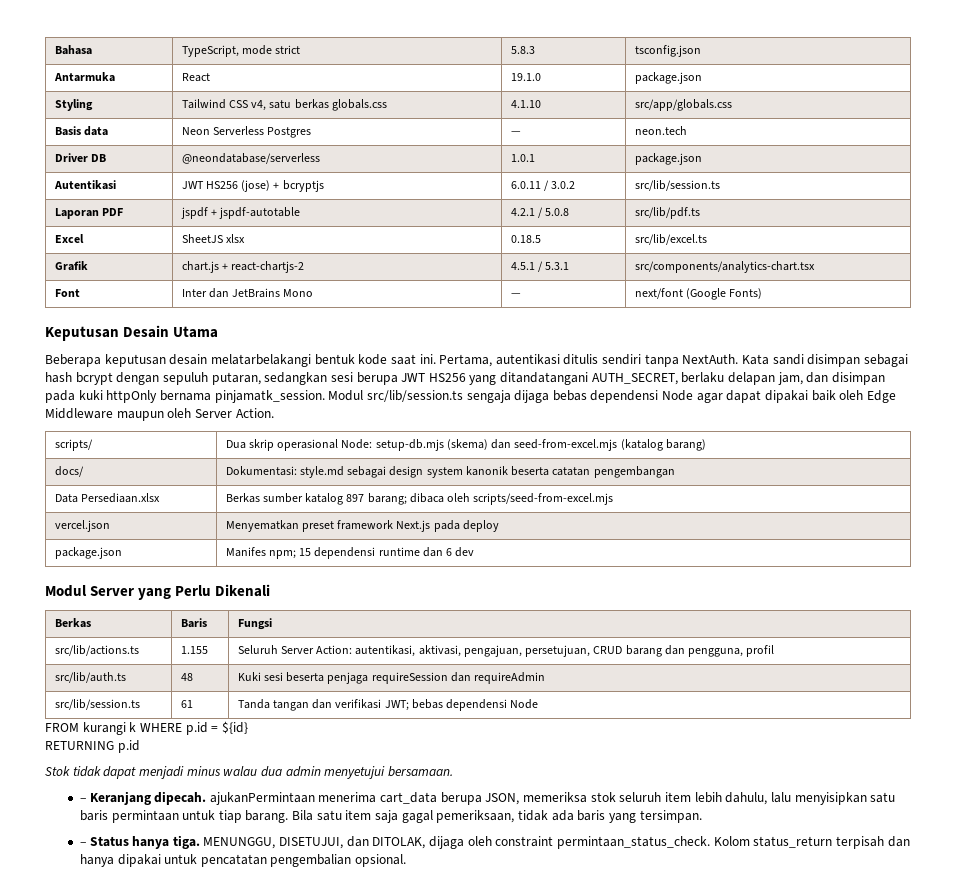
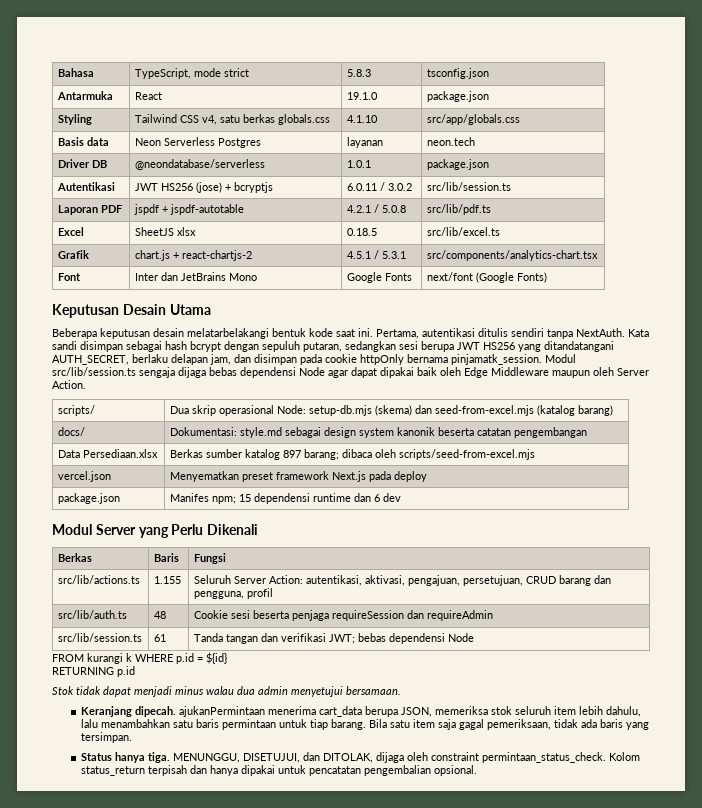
- Basis data | Neon Serverless Postgres | — | neon.tech
+ Basis data | Neon Serverless Postgres | layanan | neon.tech
- Font | Inter dan JetBrains Mono | — | next/font (Google Fonts)
+ Font | Inter dan JetBrains Mono | Google Fonts | next/font (Google Fonts)
- Kata sandi disimpan sebagai hash bcrypt dengan sepuluh putaran, sedangkan sesi berupa JWT HS256 yang ditandatangani AUTH_SECRET, berlaku delapan jam, dan disimpan pada kuki httpOnly bernama pinjamatk_session.
+ Kata sandi disimpan sebagai hash bcrypt dengan sepuluh putaran, sedangkan sesi berupa JWT HS256 yang ditandatangani AUTH_SECRET, berlaku delapan jam, dan disimpan pada cookie httpOnly bernama pinjamatk_session.
- src/lib/auth.ts | 48 | Kuki sesi beserta penjaga requireSession dan requireAdmin
+ src/lib/auth.ts | 48 | Cookie sesi beserta penjaga requireSession dan requireAdmin
- – Keranjang dipecah. ajukanPermintaan menerima cart_data berupa JSON, memeriksa stok seluruh item lebih dahulu, lalu menyisipkan satu baris permintaan untuk tiap barang.
+ Keranjang dipecah. ajukanPermintaan menerima cart_data berupa JSON, memeriksa stok seluruh item lebih dahulu, lalu menambahkan satu baris permintaan untuk tiap barang.
- – Status hanya tiga.
+ Status hanya tiga.

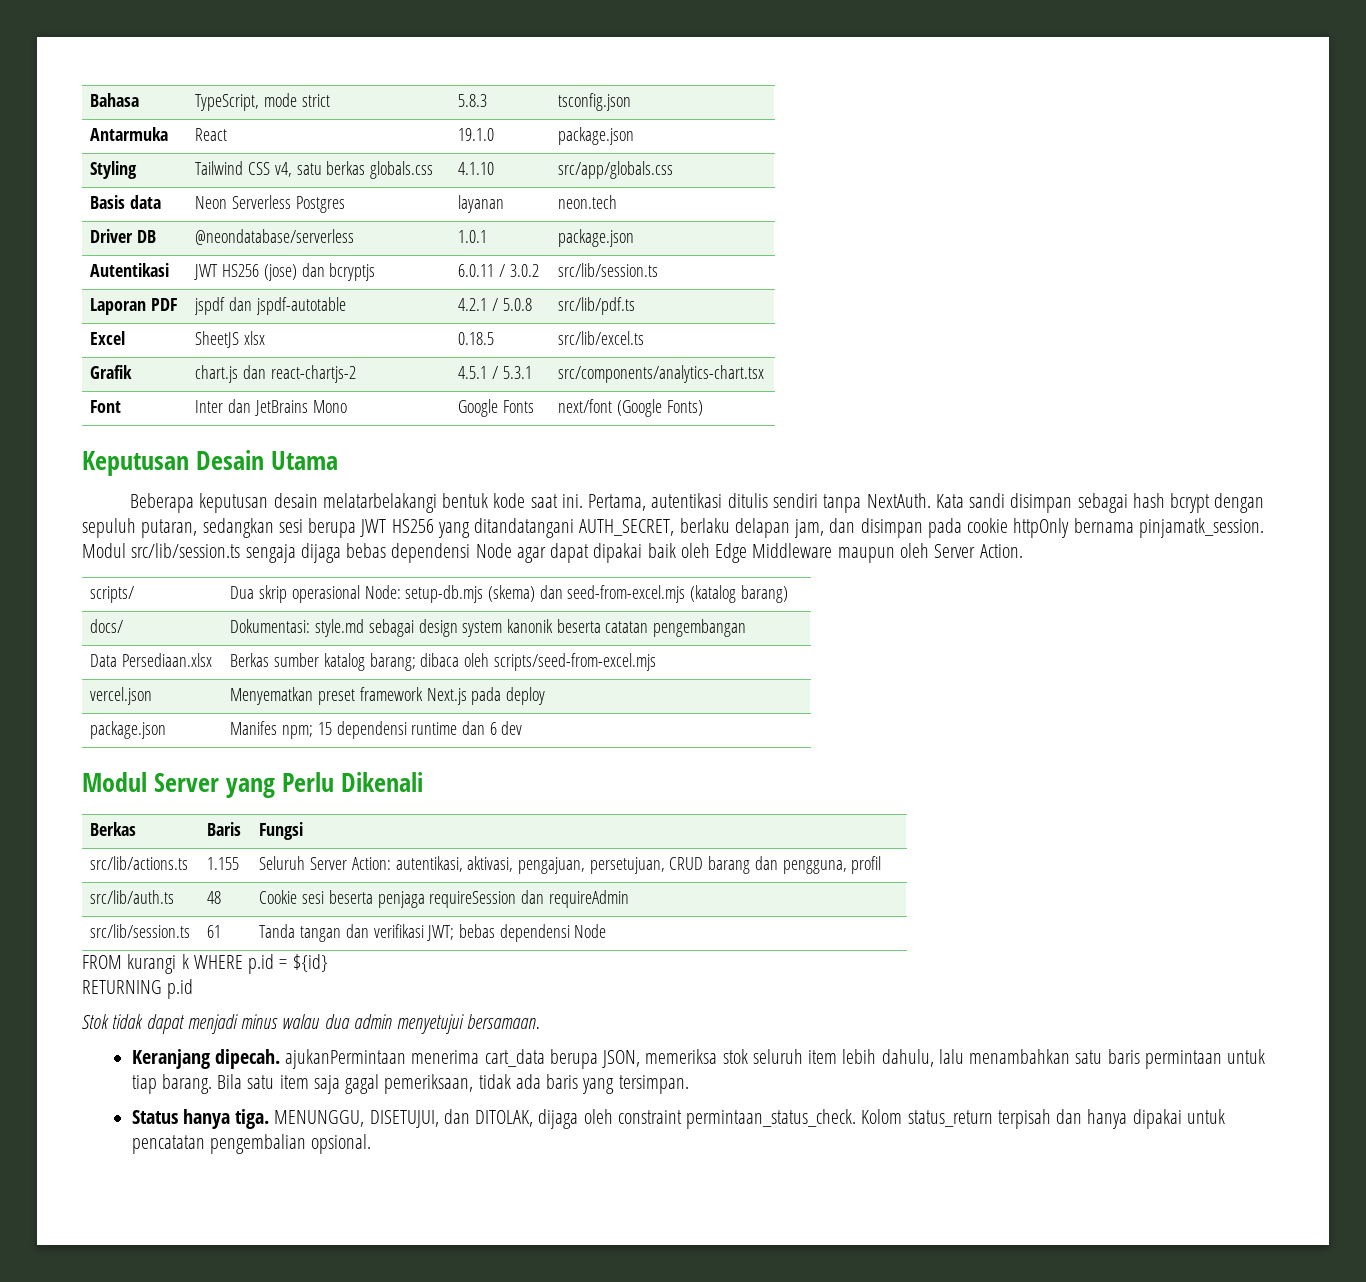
- Autentikasi | JWT HS256 (jose) + bcryptjs | 6.0.11 / 3.0.2 | src/lib/session.ts
+ Autentikasi | JWT HS256 (jose) dan bcryptjs | 6.0.11 / 3.0.2 | src/lib/session.ts
- Laporan PDF | jspdf + jspdf-autotable | 4.2.1 / 5.0.8 | src/lib/pdf.ts
+ Laporan PDF | jspdf dan jspdf-autotable | 4.2.1 / 5.0.8 | src/lib/pdf.ts
- Grafik | chart.js + react-chartjs-2 | 4.5.1 / 5.3.1 | src/components/analytics-chart.tsx
+ Grafik | chart.js dan react-chartjs-2 | 4.5.1 / 5.3.1 | src/components/analytics-chart.tsx
- Data Persediaan.xlsx | Berkas sumber katalog 897 barang; dibaca oleh scripts/seed-from-excel.mjs
+ Data Persediaan.xlsx | Berkas sumber katalog barang; dibaca oleh scripts/seed-from-excel.mjs

